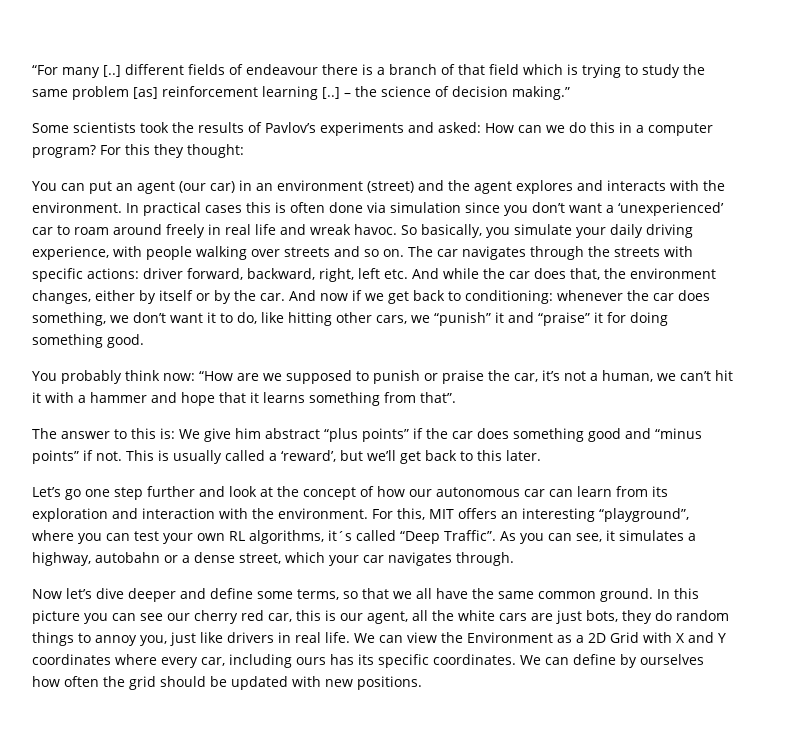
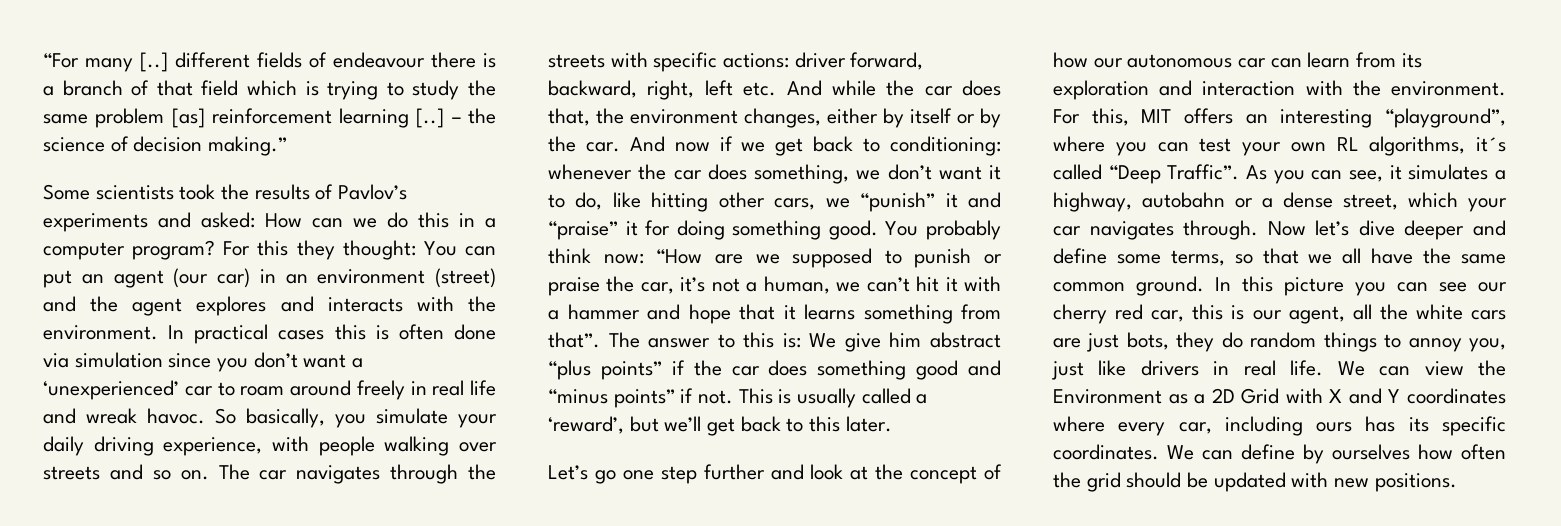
- For this they thought:
- You can put an agent (our car) in an environment (street) and the agent explores and interacts with the environment.
+ For this they thought: You can put an agent (our car) in an environment (street) and the agent explores and interacts with the environment.
- whenever the car does something, we don’t want it to do, like hitting other cars, we “punish” it and “praise” it for doing something good.
- You probably think now:
+ whenever the car does something, we don’t want it to do, like hitting other cars, we “punish” it and “praise” it for doing something good. You probably think now:
- “How are we supposed to punish or praise the car, it’s not a human, we can’t hit it with a hammer and hope that it learns something from that”.
- The answer to this is:
+ “How are we supposed to punish or praise the car, it’s not a human, we can’t hit it with a hammer and hope that it learns something from that”. The answer to this is:
- As you can see, it simulates a highway, autobahn or a dense street, which your car navigates through.
- Now let’s dive deeper and define some terms, so that we all have the same common ground.
+ As you can see, it simulates a highway, autobahn or a dense street, which your car navigates through. Now let’s dive deeper and define some terms, so that we all have the same common ground.

